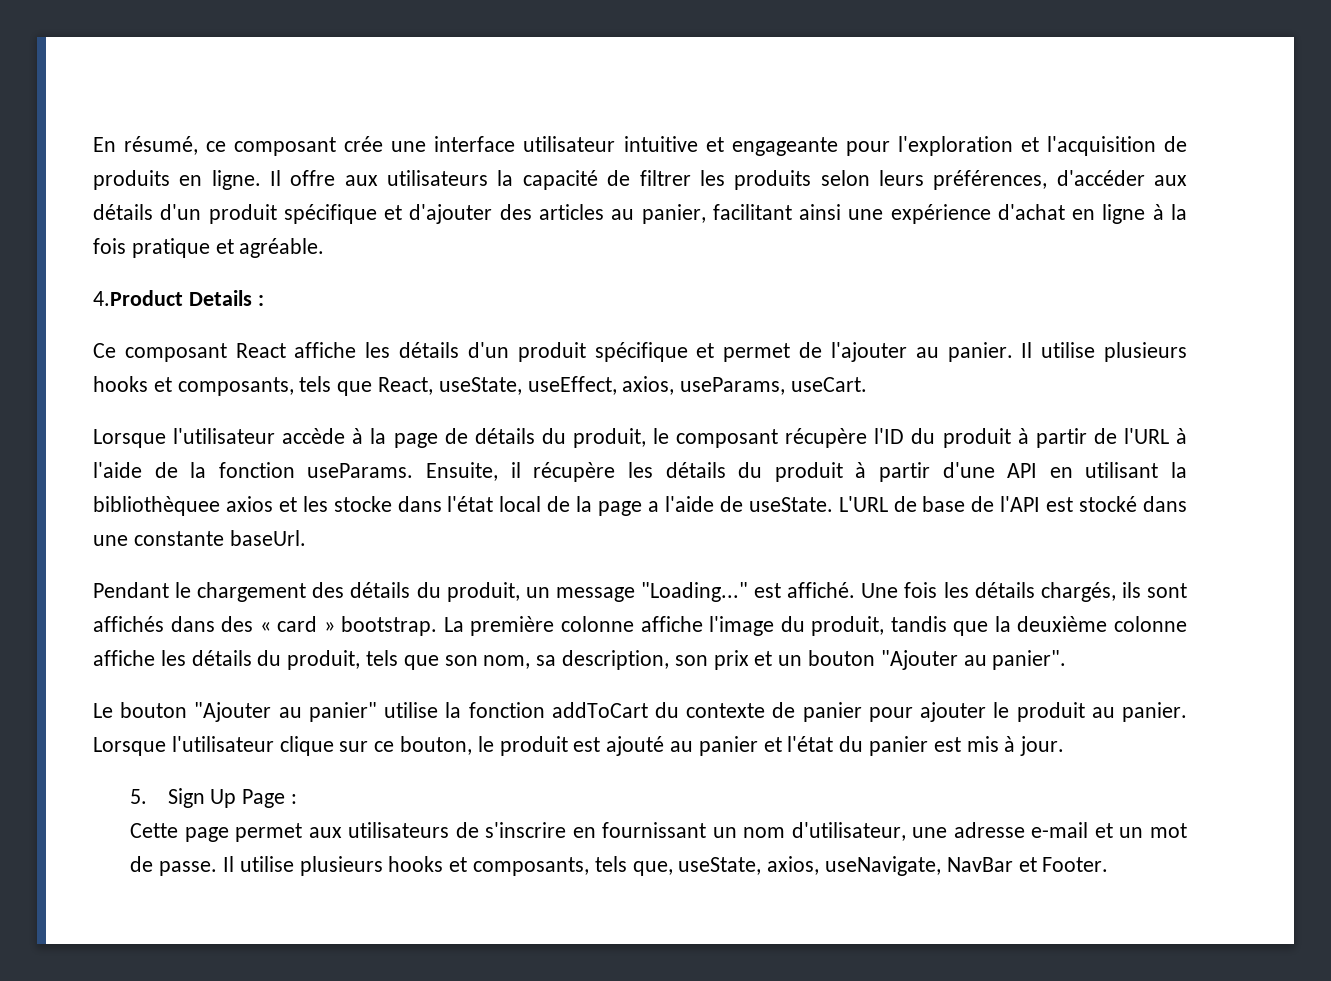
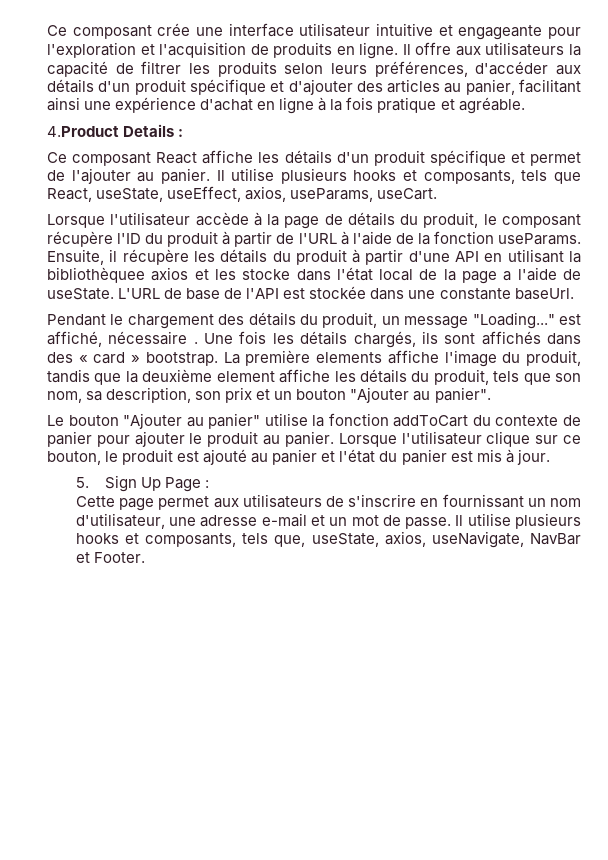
- En résumé, ce composant crée une interface utilisateur intuitive et engageante pour l'exploration et l'acquisition de produits en ligne.
+ Ce composant crée une interface utilisateur intuitive et engageante pour l'exploration et l'acquisition de produits en ligne.
- L'URL de base de l'API est stocké dans une constante baseUrl.
+ L'URL de base de l'API est stockée dans une constante baseUrl.
- Pendant le chargement des détails du produit, un message "Loading..." est affiché.
+ Pendant le chargement des détails du produit, un message "Loading..." est affiché, nécessaire .
- La première colonne affiche l'image du produit, tandis que la deuxième colonne affiche les détails du produit, tels que son nom, sa description, son prix et un bouton "Ajouter au panier".
+ La première elements affiche l'image du produit, tandis que la deuxième element affiche les détails du produit, tels que son nom, sa description, son prix et un bouton "Ajouter au panier".

